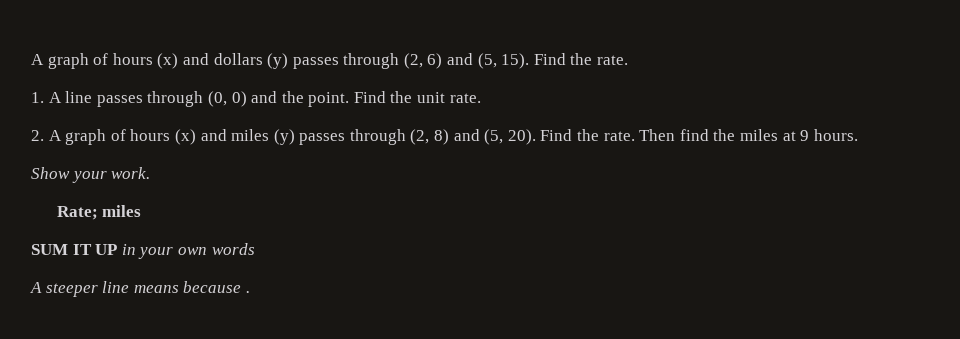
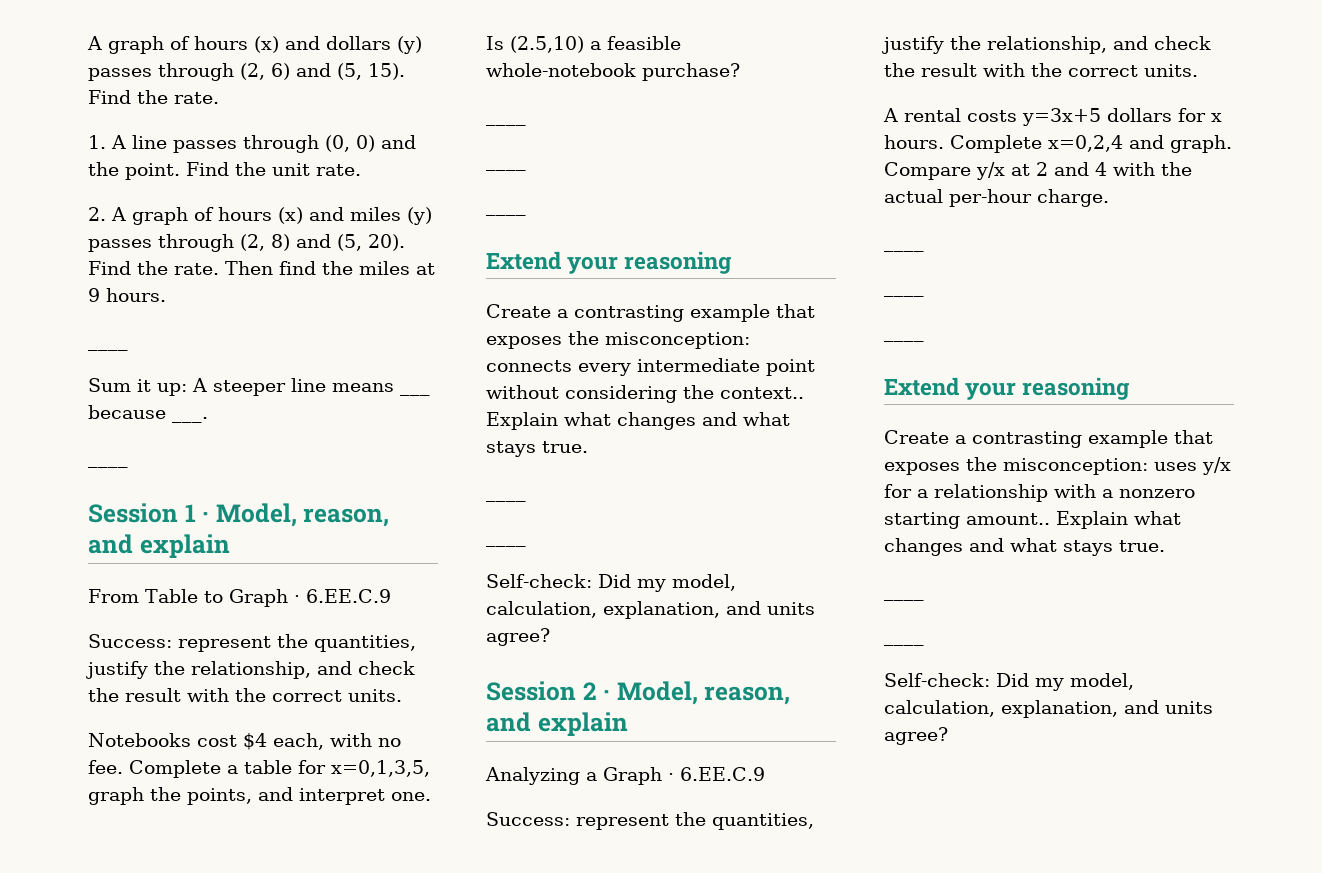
  Then find the miles at 9 hours.
- Show your work.
- Rate; miles
- SUM IT UP in your own words
- A steeper line means because .
+ ____
+ Sum it up: A steeper line means ___ because ___.
+ ____
+ Session 1 · Model, reason, and explain
+ From Table to Graph · 6.EE.C.9
+ Success: represent the quantities, justify the relationship, and check the result with the correct units.
+ Notebooks cost $4 each, with no fee. Complete a table for x=0,1,3,5, graph the points, and interpret one. Is (2.5,10) a feasible whole-notebook purchase?
+ ____
+ ____
+ ____
+ Extend your reasoning
+ Create a contrasting example that exposes the misconception: connects every intermediate point without considering the context.. Explain what changes and what stays true.
+ ____
+ ____
+ Self-check: Did my model, calculation, explanation, and units agree?
+ Session 2 · Model, reason, and explain
+ Analyzing a Graph · 6.EE.C.9
+ Success: represent the quantities, justify the relationship, and check the result with the correct units.
+ A rental costs y=3x+5 dollars for x hours. Complete x=0,2,4 and graph. Compare y/x at 2 and 4 with the actual per-hour charge.
+ ____
+ ____
+ ____
+ Extend your reasoning
+ Create a contrasting example that exposes the misconception: uses y/x for a relationship with a nonzero starting amount.. Explain what changes and what stays true.
+ ____
+ ____
+ Self-check: Did my model, calculation, explanation, and units agree?

